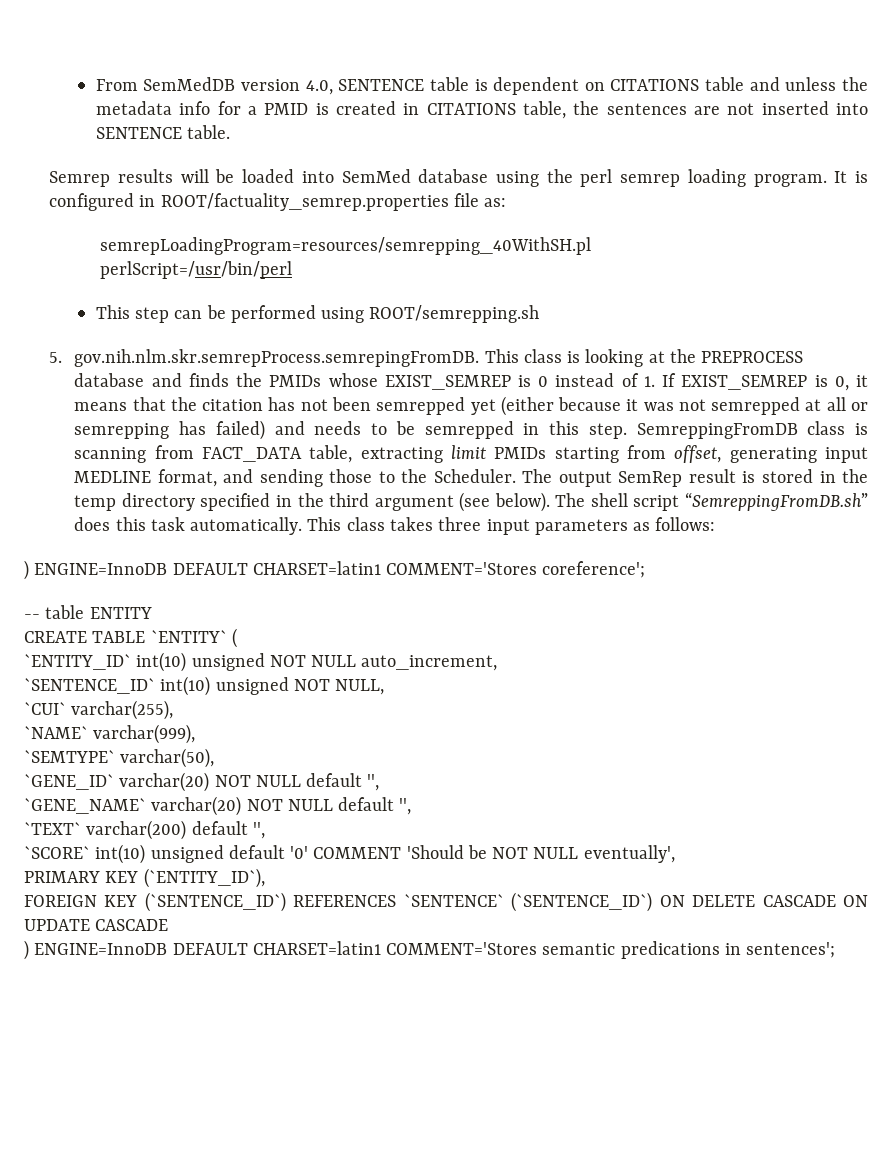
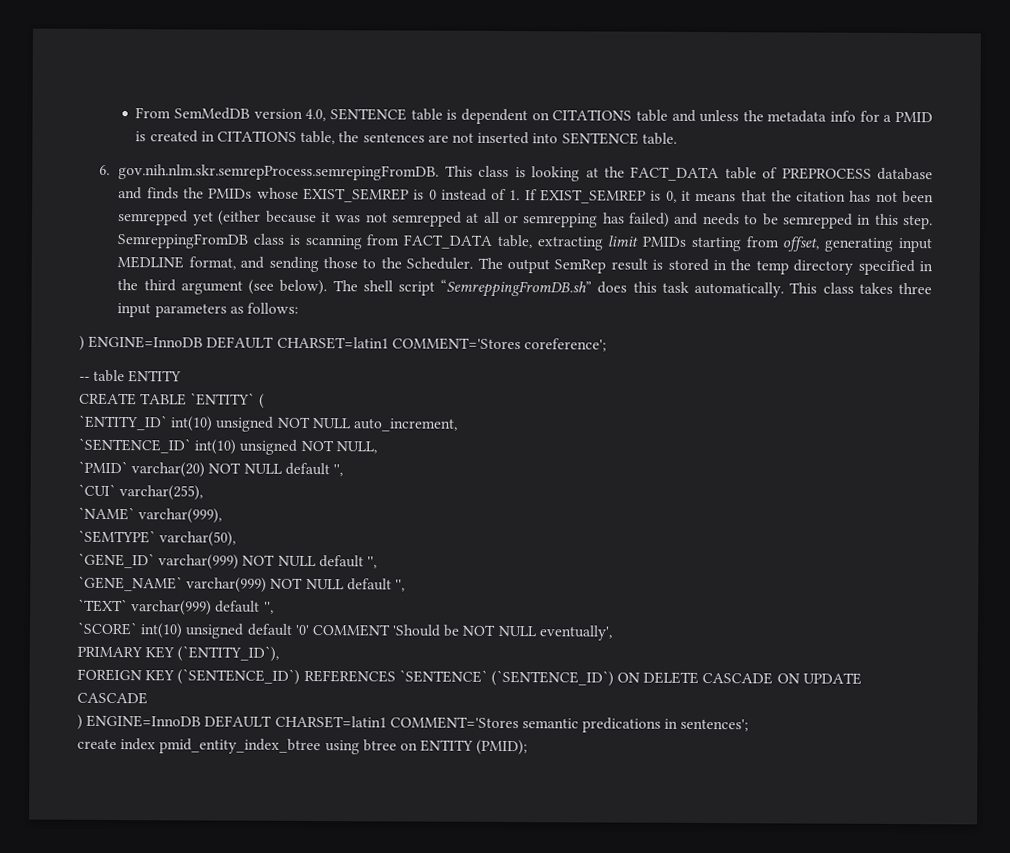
- Semrep results will be loaded into SemMed database using the perl semrep loading program. It is configured in ROOT/factuality_semrep.properties file as:
- semrepLoadingProgram=resources/semrepping_40WithSH.pl
- perlScript=/usr/bin/perl
- This step can be performed using ROOT/semrepping.sh
- 5. gov.nih.nlm.skr.semrepProcess.semrepingFromDB. This class is looking at the PREPROCESS database and finds the PMIDs whose EXIST_SEMREP is 0 instead of 1. If EXIST_SEMREP is 0, it means that the citation has not been semrepped yet (either because it was not semrepped at all or semrepping has failed) and needs to be semrepped in this step.
+ 6. gov.nih.nlm.skr.semrepProcess.semrepingFromDB. This class is looking at the FACT_DATA table of PREPROCESS database and finds the PMIDs whose EXIST_SEMREP is 0 instead of 1. If EXIST_SEMREP is 0, it means that the citation has not been semrepped yet (either because it was not semrepped at all or semrepping has failed) and needs to be semrepped in this step.
+ `PMID` varchar(20) NOT NULL default '',
- `GENE_ID` varchar(20) NOT NULL default '',
+ `GENE_ID` varchar(999) NOT NULL default '',
- `GENE_NAME` varchar(20) NOT NULL default '',
+ `GENE_NAME` varchar(999) NOT NULL default '',
- `TEXT` varchar(200) default '',
+ `TEXT` varchar(999) default '',
+ create index pmid_entity_index_btree using btree on ENTITY (PMID);

